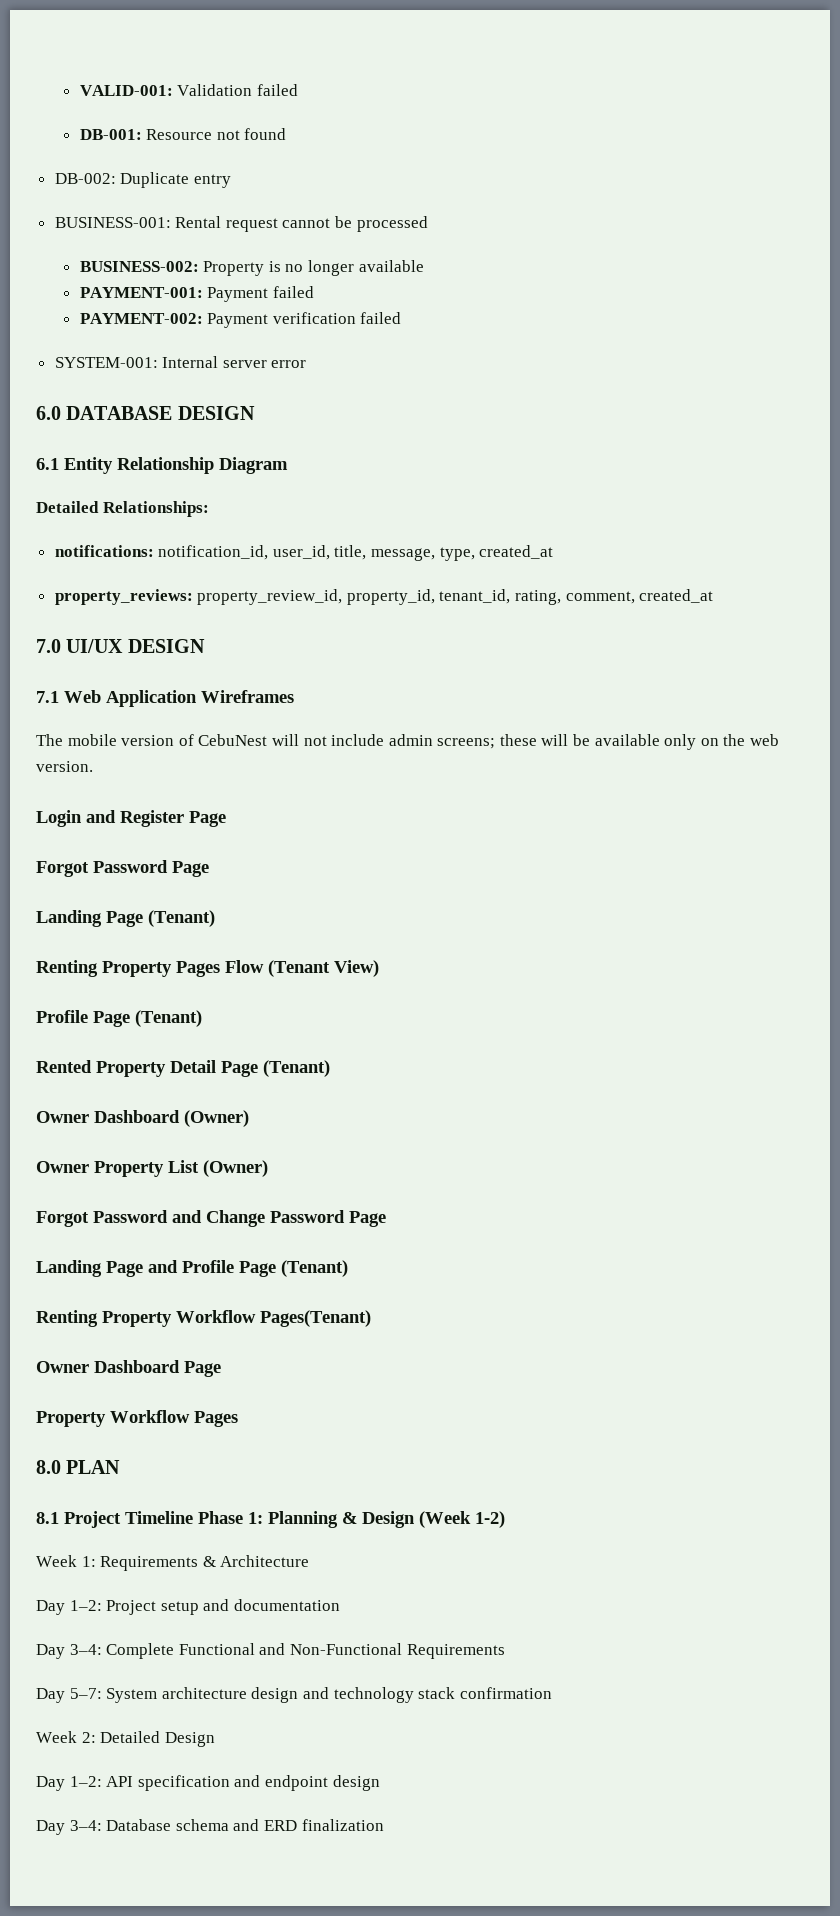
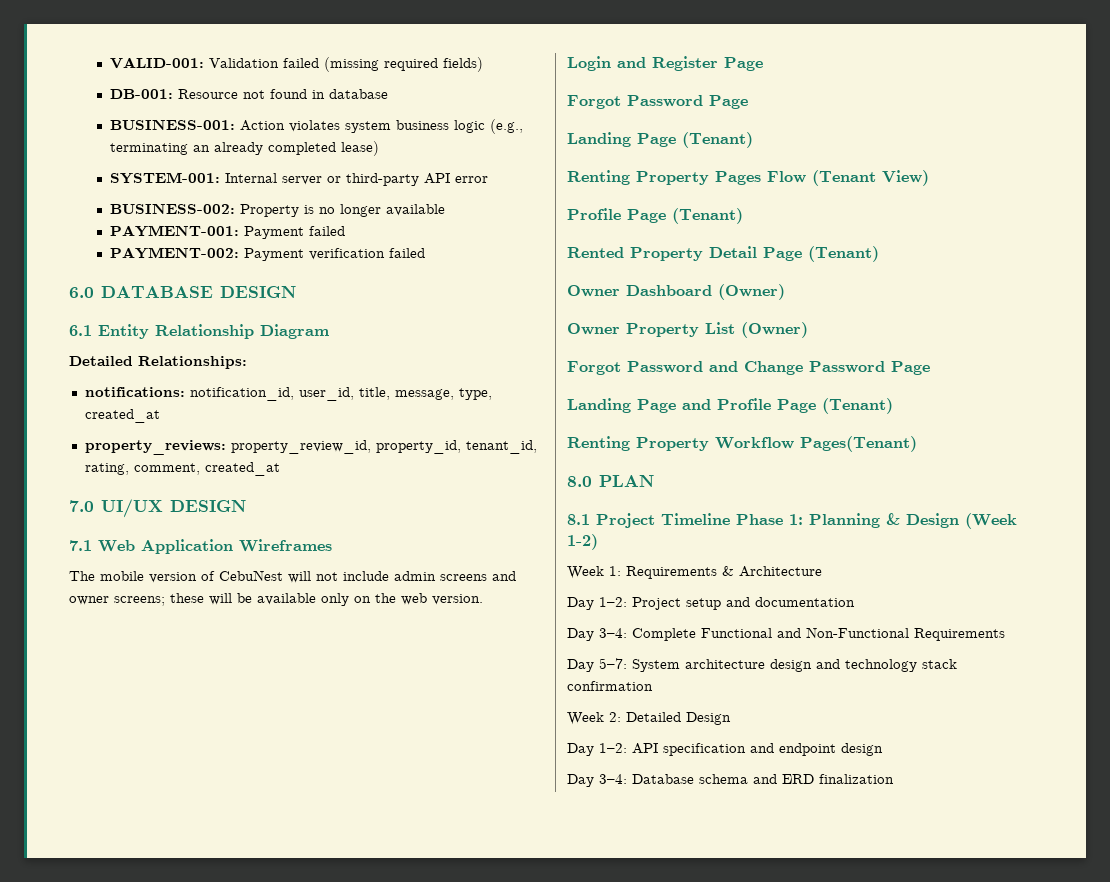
- VALID-001: Validation failed
+ VALID-001: Validation failed (missing required fields)
- DB-001: Resource not found
- DB-002: Duplicate entry
- BUSINESS-001: Rental request cannot be processed
+ DB-001: Resource not found in database
+ BUSINESS-001: Action violates system business logic (e.g., terminating an already completed lease)
+ SYSTEM-001: Internal server or third-party API error
- SYSTEM-001: Internal server error
- The mobile version of CebuNest will not include admin screens; these will be available only on the web version.
+ The mobile version of CebuNest will not include admin screens and owner screens; these will be available only on the web version.
- Owner Dashboard Page
- Property Workflow Pages

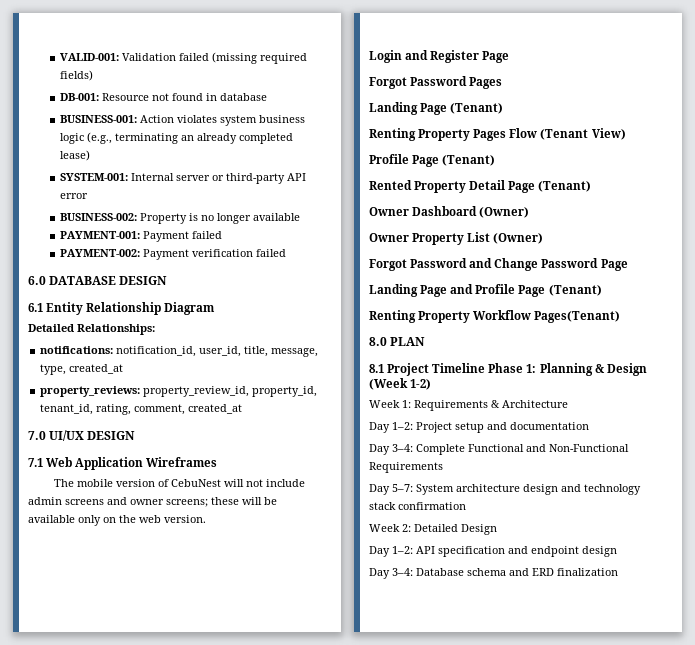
- Forgot Password Page
+ Forgot Password Pages

